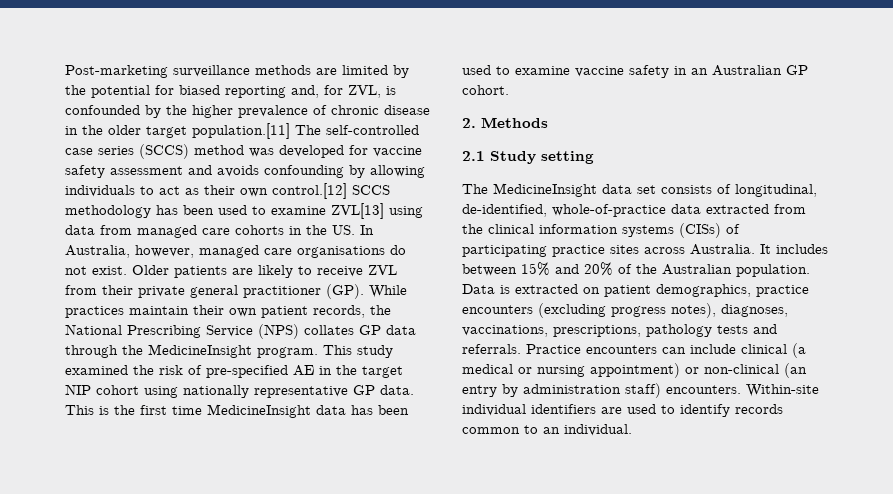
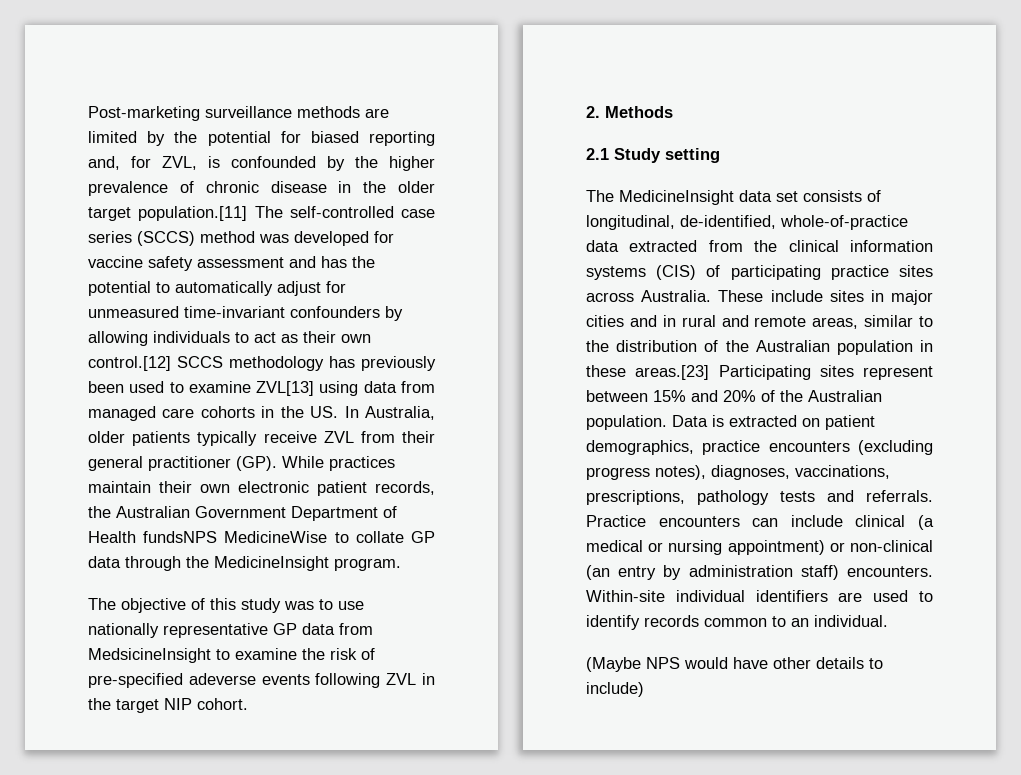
- Post-marketing surveillance methods are limited by the potential for biased reporting and, for ZVL, is confounded by the higher prevalence of chronic disease in the older target population.[11] The self-controlled case series (SCCS) method was developed for vaccine safety assessment and avoids confounding by allowing individuals to act as their own control.[12] SCCS methodology has been used to examine ZVL[13] using data from managed care cohorts in the US. In Australia, however, managed care organisations do not exist. Older patients are likely to receive ZVL from their private general practitioner (GP). While practices maintain their own patient records, the National Prescribing Service (NPS) collates GP data through the MedicineInsight program. This study examined the risk of pre-specified AE in the target NIP cohort using nationally representative GP data. This is the first time MedicineInsight data has been used to examine vaccine safety in an Australian GP cohort.
+ Post-marketing surveillance methods are limited by the potential for biased reporting and, for ZVL, is confounded by the higher prevalence of chronic disease in the older target population.[11] The self-controlled case series (SCCS) method was developed for vaccine safety assessment and has the potential to automatically adjust for unmeasured time-invariant confounders by allowing individuals to act as their own control.[12] SCCS methodology has previously been used to examine ZVL[13] using data from managed care cohorts in the US. In Australia, older patients typically receive ZVL from their general practitioner (GP). While practices maintain their own electronic patient records, the Australian Government Department of Health fundsNPS MedicineWise to collate GP data through the MedicineInsight program.
+ The objective of this study was to use nationally representative GP data from MedsicineInsight to examine the risk of pre-specified adeverse events following ZVL in the target NIP cohort.
- The MedicineInsight data set consists of longitudinal, de-identified, whole-of-practice data extracted from the clinical information systems (CISs) of participating practice sites across Australia.
+ The MedicineInsight data set consists of longitudinal, de-identified, whole-of-practice data extracted from the clinical information systems (CIS) of participating practice sites across Australia.
- It includes between 15% and 20% of the Australian population.
+ These include sites in major cities and in rural and remote areas, similar to the distribution of the Australian population in these areas.[23] Participating sites represent between 15% and 20% of the Australian population.
+ (Maybe NPS would have other details to include)

